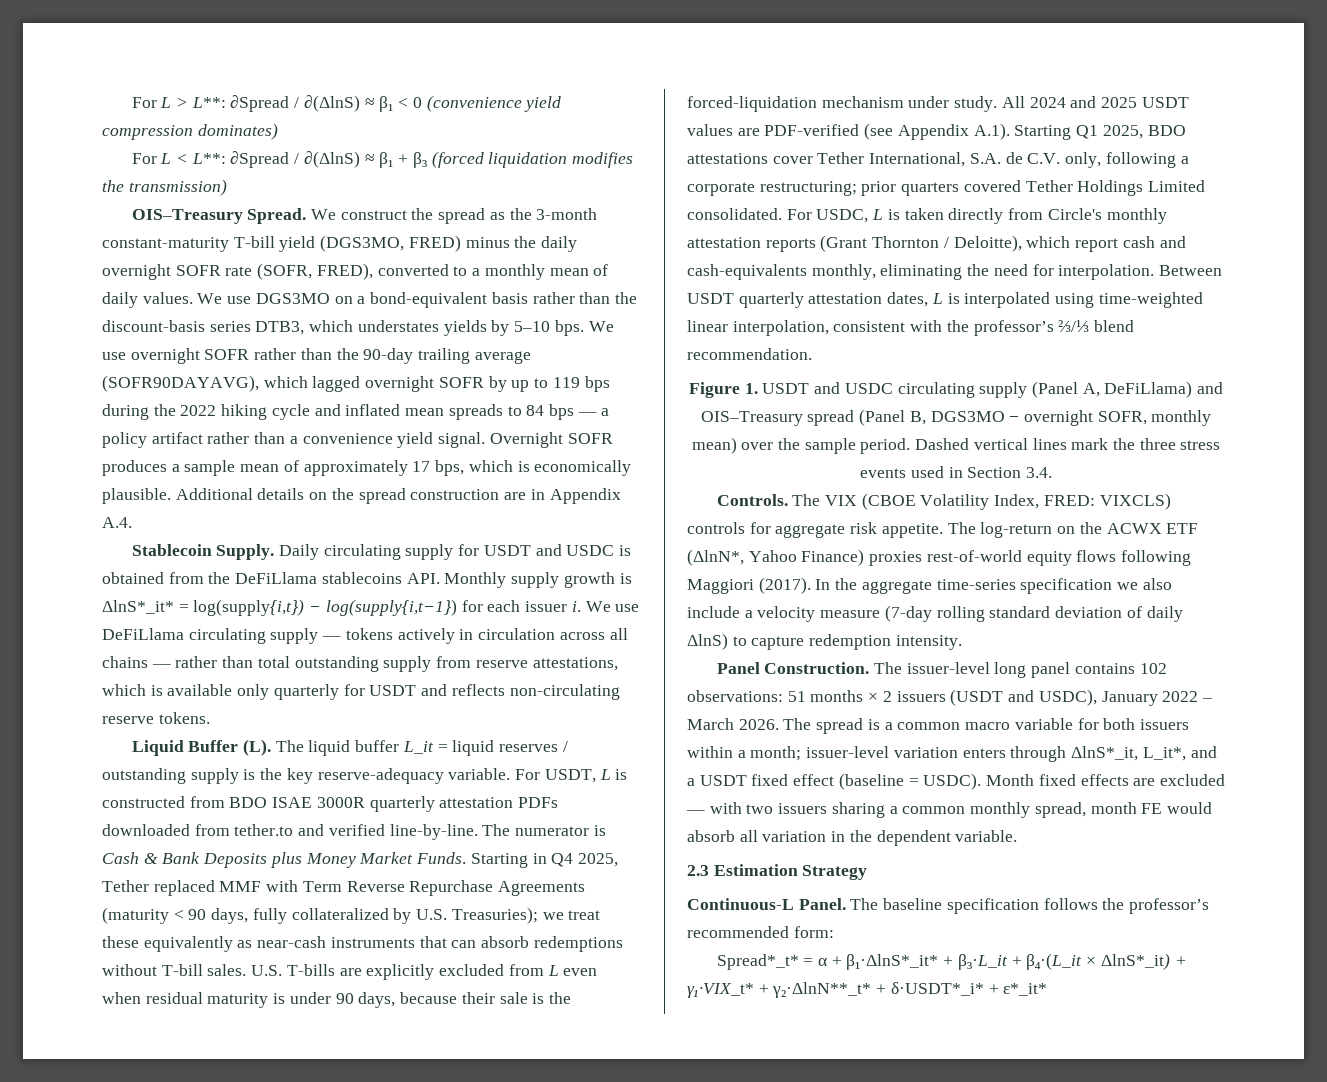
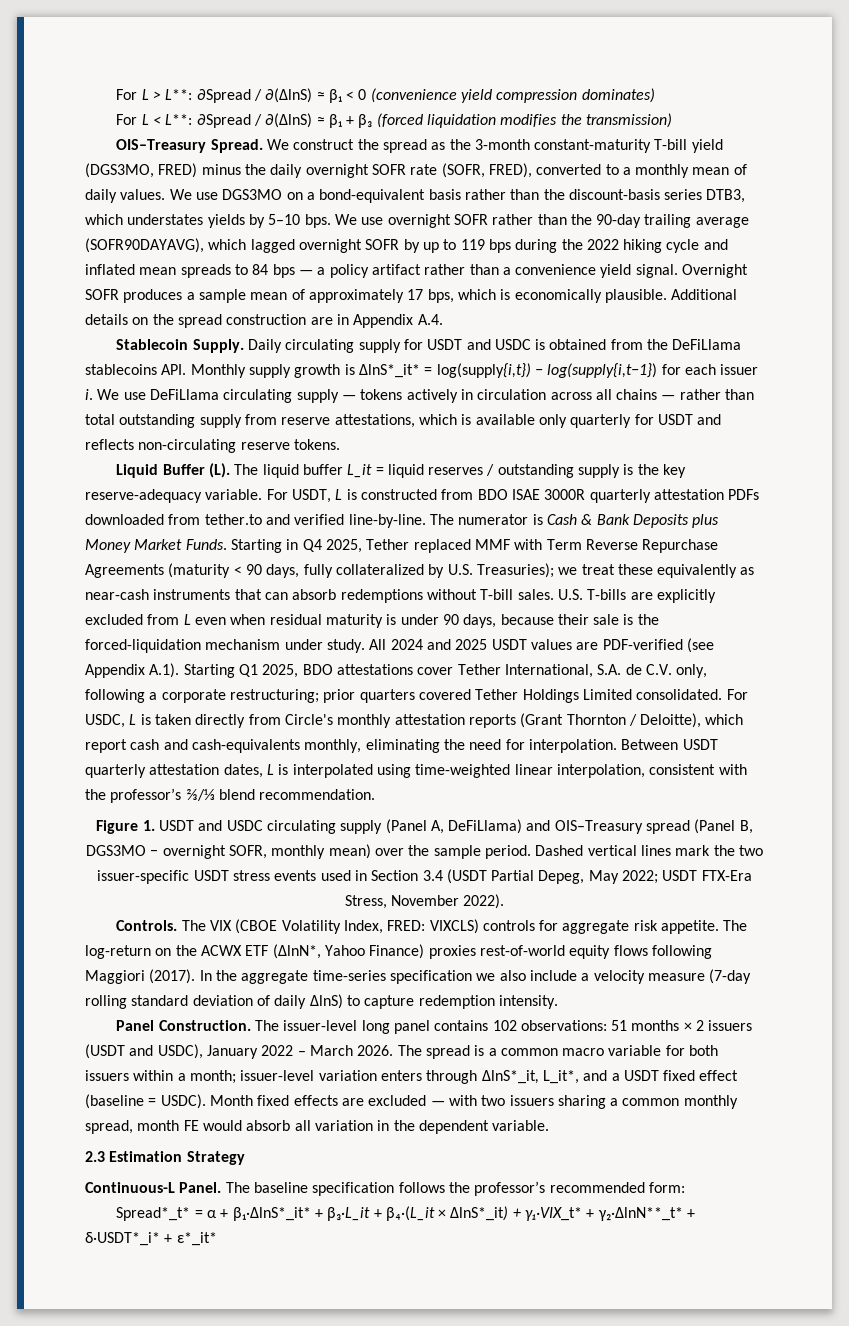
- Dashed vertical lines mark the three stress events used in Section 3.4.
+ Dashed vertical lines mark the two issuer-specific USDT stress events used in Section 3.4 (USDT Partial Depeg, May 2022; USDT FTX-Era Stress, November 2022).

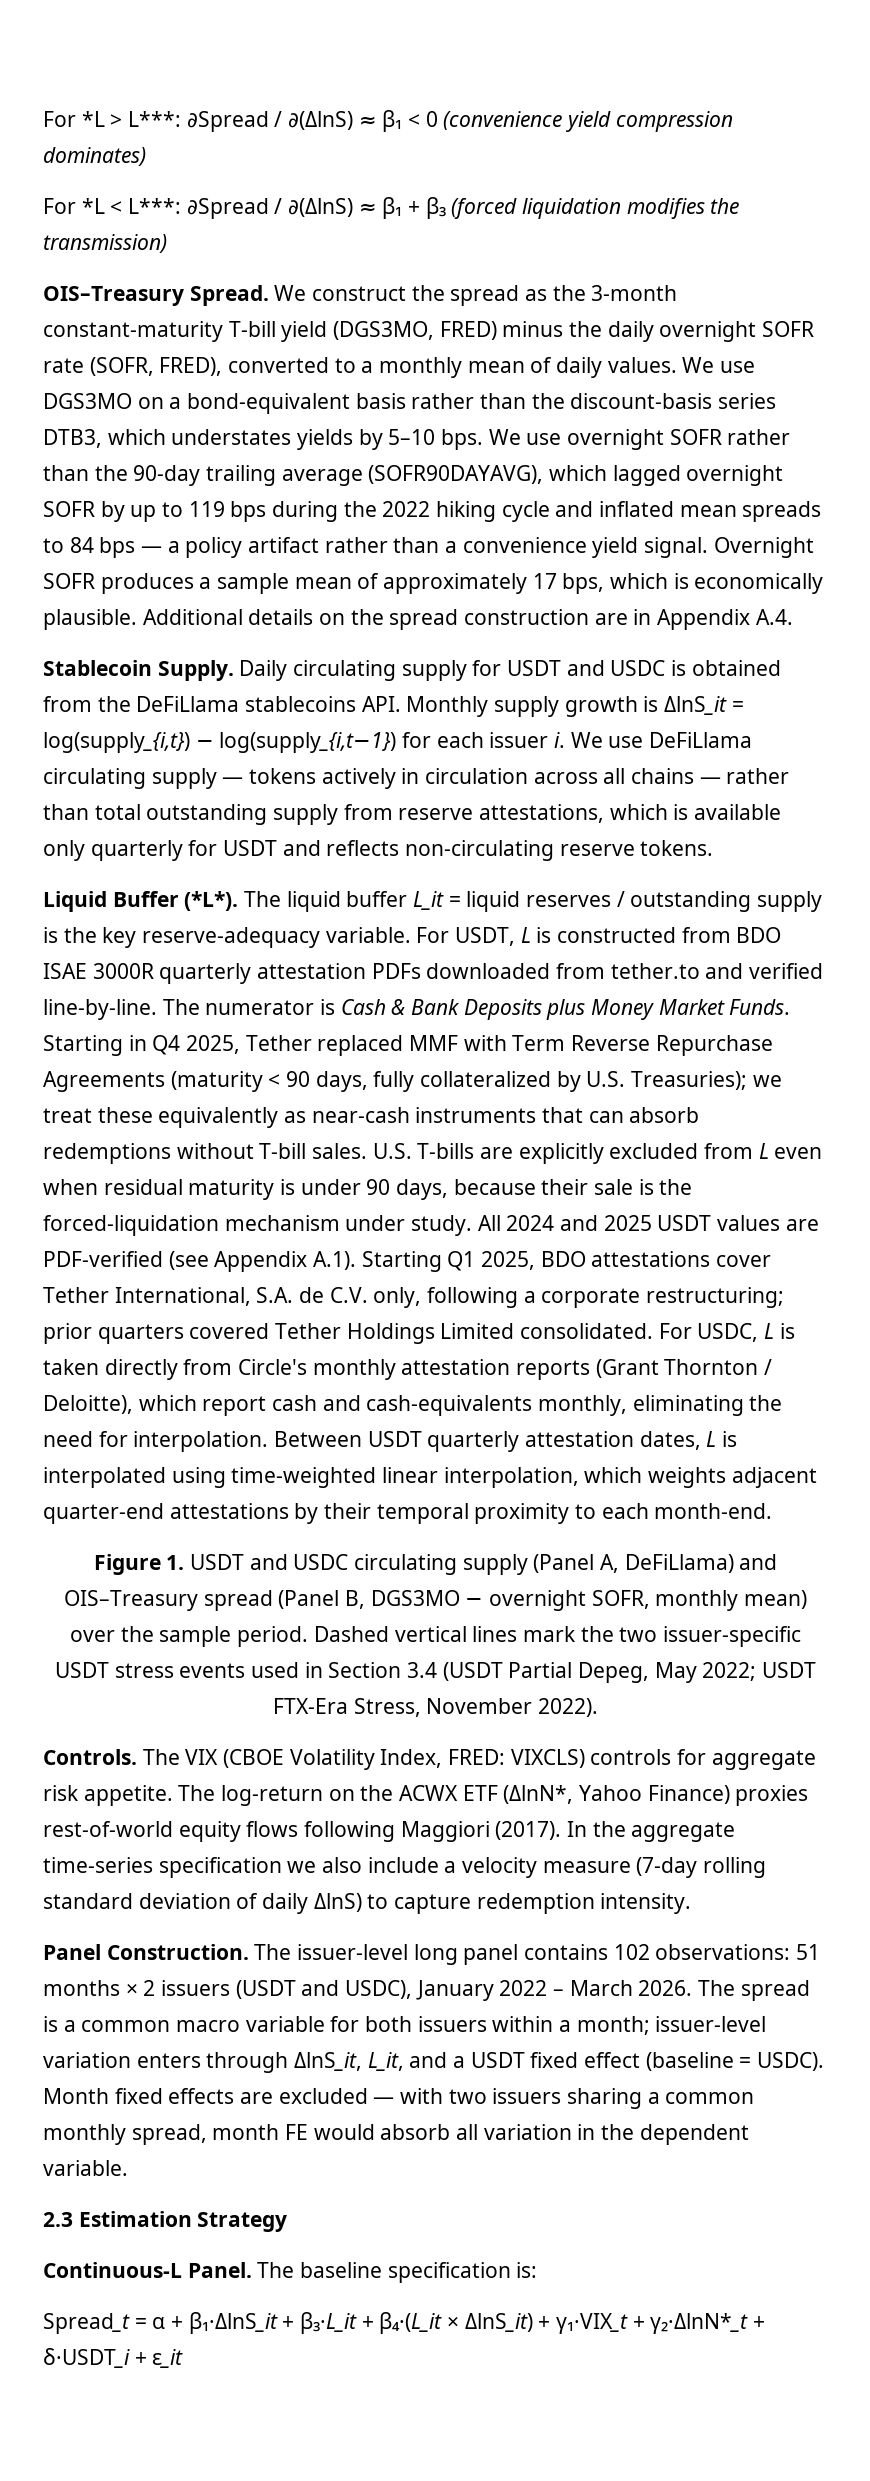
- For L > L**: ∂Spread / ∂(ΔlnS) ≈ β₁ < 0 (convenience yield compression dominates)
+ For *L > L***: ∂Spread / ∂(ΔlnS) ≈ β₁ < 0 (convenience yield compression dominates)
- For L < L**: ∂Spread / ∂(ΔlnS) ≈ β₁ + β₃ (forced liquidation modifies the transmission)
+ For *L < L***: ∂Spread / ∂(ΔlnS) ≈ β₁ + β₃ (forced liquidation modifies the transmission)
- Daily circulating supply for USDT and USDC is obtained from the DeFiLlama stablecoins API. Monthly supply growth is ΔlnS*_it* = log(supply{i,t}) − log(supply{i,t−1}) for each issuer i.
+ Daily circulating supply for USDT and USDC is obtained from the DeFiLlama stablecoins API. Monthly supply growth is ΔlnS_it = log(supply_{i,t}) − log(supply_{i,t−1}) for each issuer i.
- Liquid Buffer (L). The liquid buffer L_it = liquid reserves / outstanding supply is the key reserve-adequacy variable.
+ Liquid Buffer (*L*). The liquid buffer L_it = liquid reserves / outstanding supply is the key reserve-adequacy variable.
- Between USDT quarterly attestation dates, L is interpolated using time-weighted linear interpolation, consistent with the professor’s ⅔/⅓ blend recommendation.
+ Between USDT quarterly attestation dates, L is interpolated using time-weighted linear interpolation, which weights adjacent quarter-end attestations by their temporal proximity to each month-end.
- The spread is a common macro variable for both issuers within a month; issuer-level variation enters through ΔlnS*_it, L_it*, and a USDT fixed effect (baseline = USDC).
+ The spread is a common macro variable for both issuers within a month; issuer-level variation enters through ΔlnS_it, L_it, and a USDT fixed effect (baseline = USDC).
- The baseline specification follows the professor’s recommended form:
- Spread*_t* = α + β₁·ΔlnS*_it* + β₃·L_it + β₄·(L_it × ΔlnS*_it) + γ₁·VIX_t* + γ₂·ΔlnN**_t* + δ·USDT*_i* + ε*_it*
+ The baseline specification is:
+ Spread_t = α + β₁·ΔlnS_it + β₃·L_it + β₄·(L_it × ΔlnS_it) + γ₁·VIX_t + γ₂·ΔlnN*_t + δ·USDT_i + ε_it

